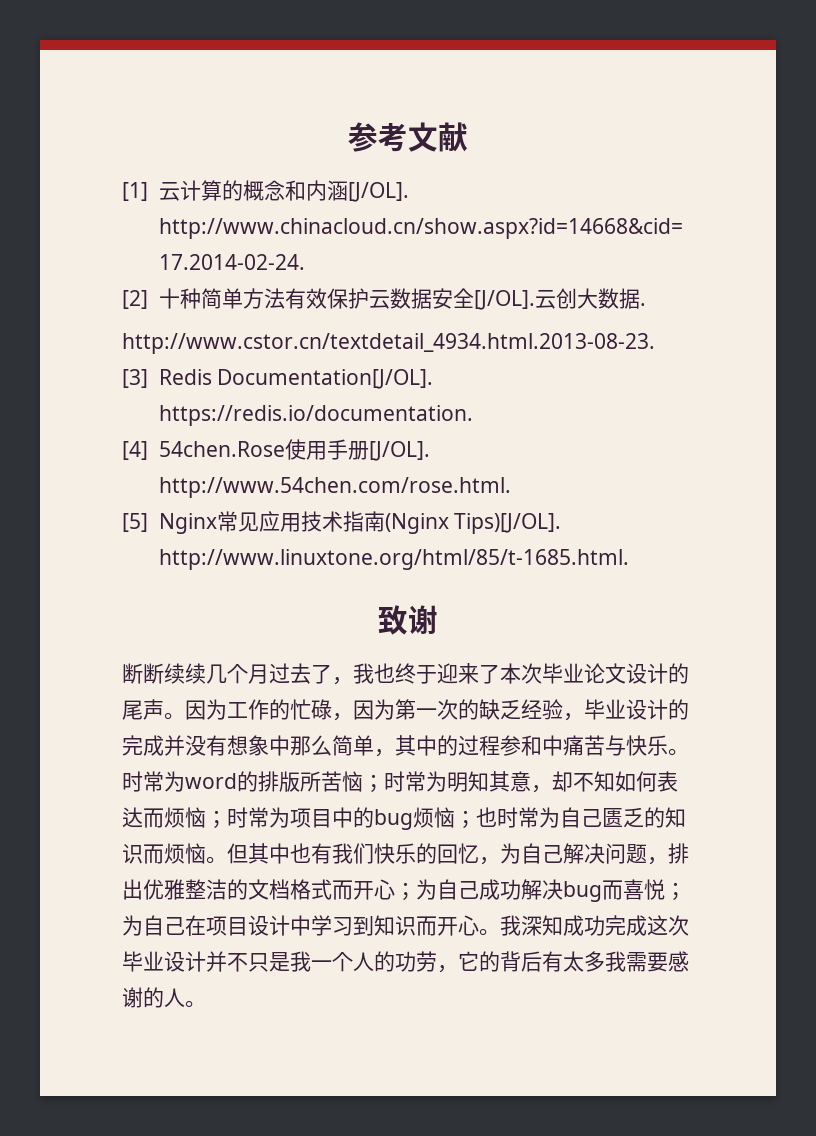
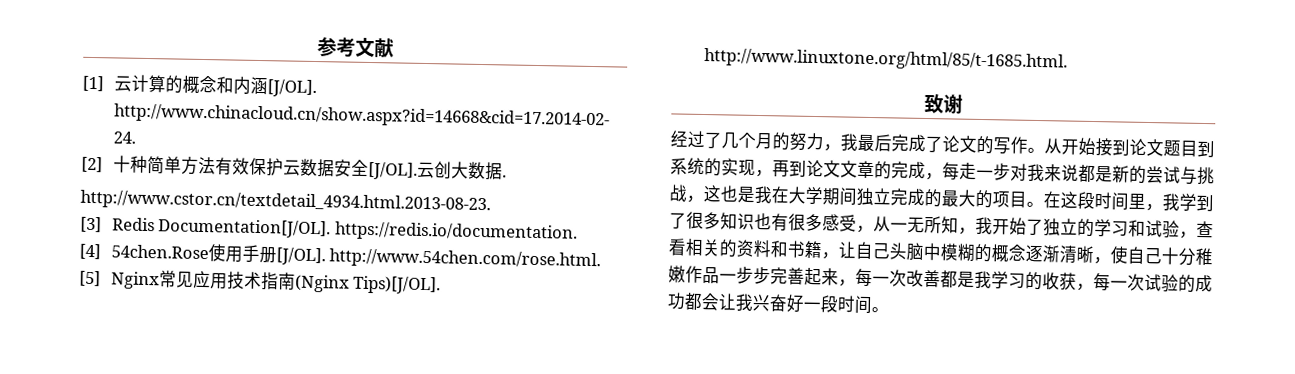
- 断断续续几个月过去了，我也终于迎来了本次毕业论文设计的尾声。因为工作的忙碌，因为第一次的缺乏经验，毕业设计的完成并没有想象中那么简单，其中的过程参和中痛苦与快乐。时常为word的排版所苦恼；时常为明知其意，却不知如何表达而烦恼；时常为项目中的bug烦恼；也时常为自己匮乏的知识而烦恼。但其中也有我们快乐的回忆，为自己解决问题，排出优雅整洁的文档格式而开心；为自己成功解决bug而喜悦；为自己在项目设计中学习到知识而开心。我深知成功完成这次毕业设计并不只是我一个人的功劳，它的背后有太多我需要感谢的人。
+ 经过了几个月的努力，我最后完成了论文的写作。从开始接到论文题目到系统的实现，再到论文文章的完成，每走一步对我来说都是新的尝试与挑战，这也是我在大学期间独立完成的最大的项目。在这段时间里，我学到了很多知识也有很多感受，从一无所知，我开始了独立的学习和试验，查看相关的资料和书籍，让自己头脑中模糊的概念逐渐清晰，使自己十分稚嫩作品一步步完善起来，每一次改善都是我学习的收获，每一次试验的成功都会让我兴奋好一段时间。

